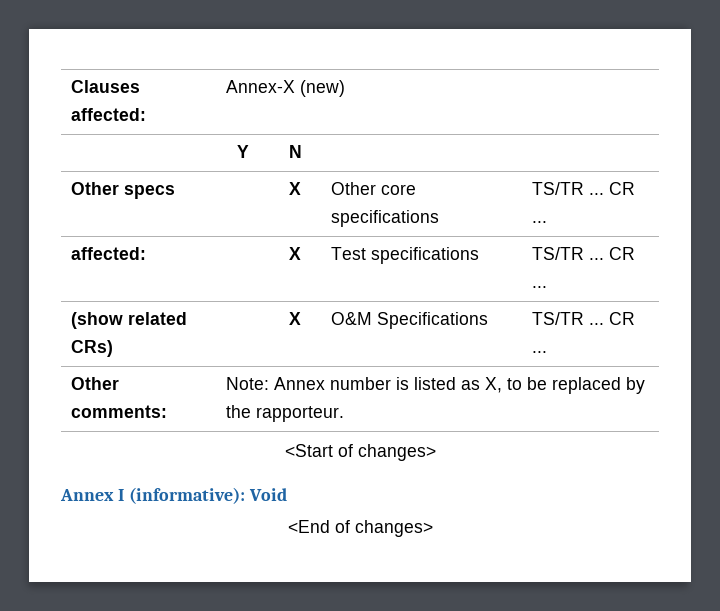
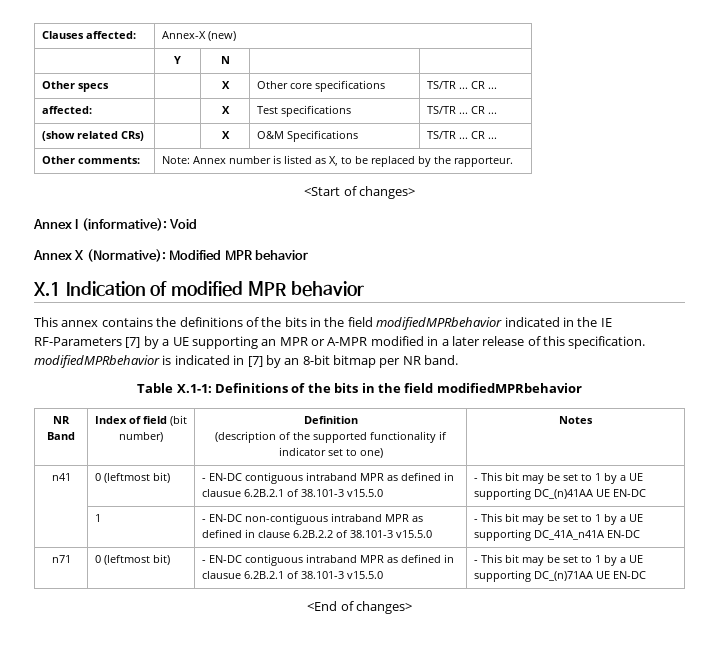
+ Annex X (Normative): Modified MPR behavior
+ X.1 Indication of modified MPR behavior
+ This annex contains the definitions of the bits in the field modifiedMPRbehavior indicated in the IE RF-Parameters [7] by a UE supporting an MPR or A-MPR modified in a later release of this specification. modifiedMPRbehavior is indicated in [7] by an 8-bit bitmap per NR band.
+ Table X.1-1: Definitions of the bits in the field modifiedMPRbehavior
+ NR Band | Index of field (bit number) | Definition
+ (description of the supported functionality if indicator set to one) | Notes
+ n41 | 0 (leftmost bit) | - EN-DC contiguous intraband MPR as defined in clausue 6.2B.2.1 of 38.101-3 v15.5.0 | - This bit may be set to 1 by a UE supporting DC_(n)41AA UE EN-DC
+ | 1 | - EN-DC non-contiguous intraband MPR as defined in clause 6.2B.2.2 of 38.101-3 v15.5.0 | - This bit may be set to 1 by a UE supporting DC_41A_n41A EN-DC
+ n71 | 0 (leftmost bit) | - EN-DC contiguous intraband MPR as defined in clausue 6.2B.2.1 of 38.101-3 v15.5.0 | - This bit may be set to 1 by a UE supporting DC_(n)71AA UE EN-DC

